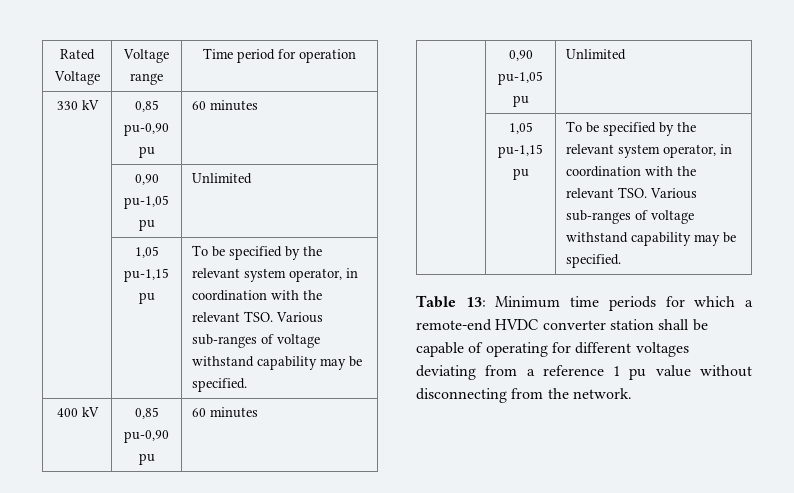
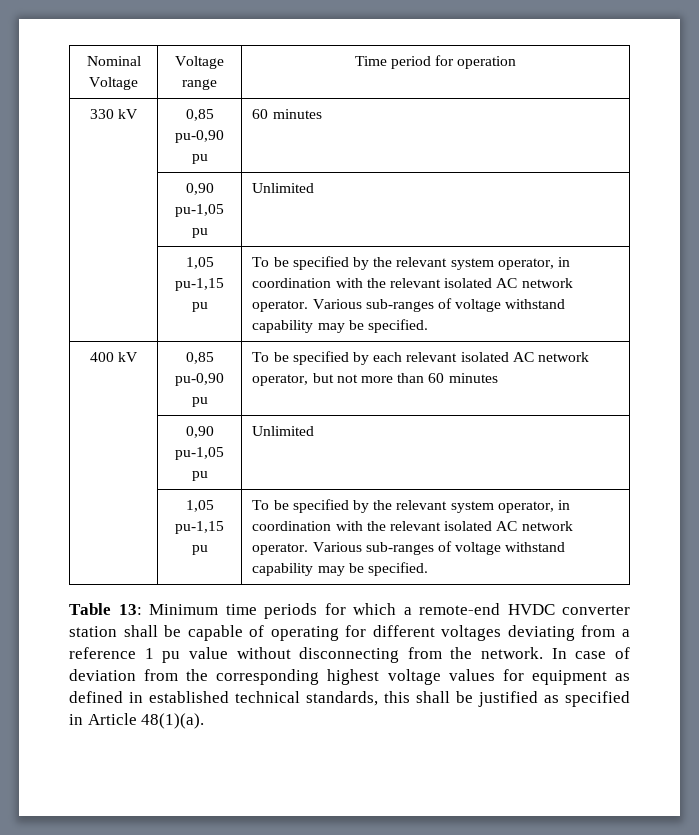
- Rated Voltage | Voltage range | Time period for operation
+ Nominal Voltage | Voltage range | Time period for operation
  330 kV | 0,85 pu-0,90 pu | 60 minutes
  | 0,90 pu-1,05 pu | Unlimited
- | 1,05 pu-1,15 pu | To be specified by the relevant system operator, in coordination with the relevant TSO. Various sub-ranges of voltage withstand capability may be specified.
+ | 1,05 pu-1,15 pu | To be specified by the relevant system operator, in coordination with the relevant isolated AC network operator. Various sub-ranges of voltage withstand capability may be specified.
- 400 kV | 0,85 pu-0,90 pu | 60 minutes
+ 400 kV | 0,85 pu-0,90 pu | To be specified by each relevant isolated AC network operator, but not more than 60 minutes
  | 0,90 pu-1,05 pu | Unlimited
- | 1,05 pu-1,15 pu | To be specified by the relevant system operator, in coordination with the relevant TSO. Various sub-ranges of voltage withstand capability may be specified.
+ | 1,05 pu-1,15 pu | To be specified by the relevant system operator, in coordination with the relevant isolated AC network operator. Various sub-ranges of voltage withstand capability may be specified.
+ In case of deviation from the corresponding highest voltage values for equipment as defined in established technical standards, this shall be justified as specified in Article 48(1)(a).

